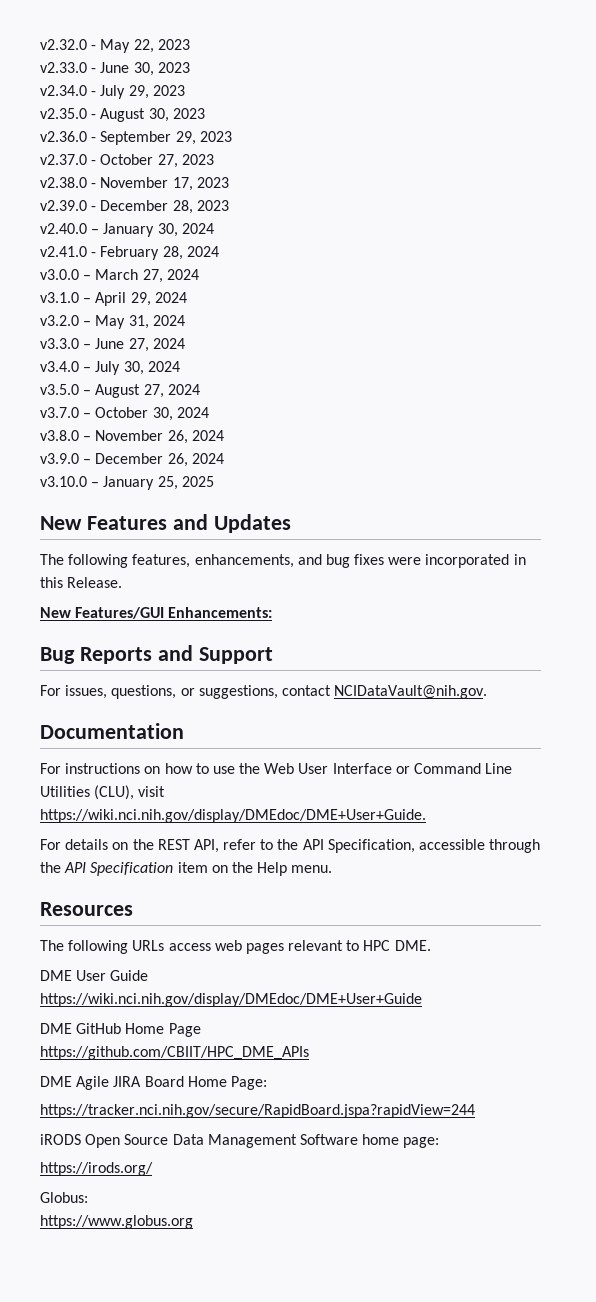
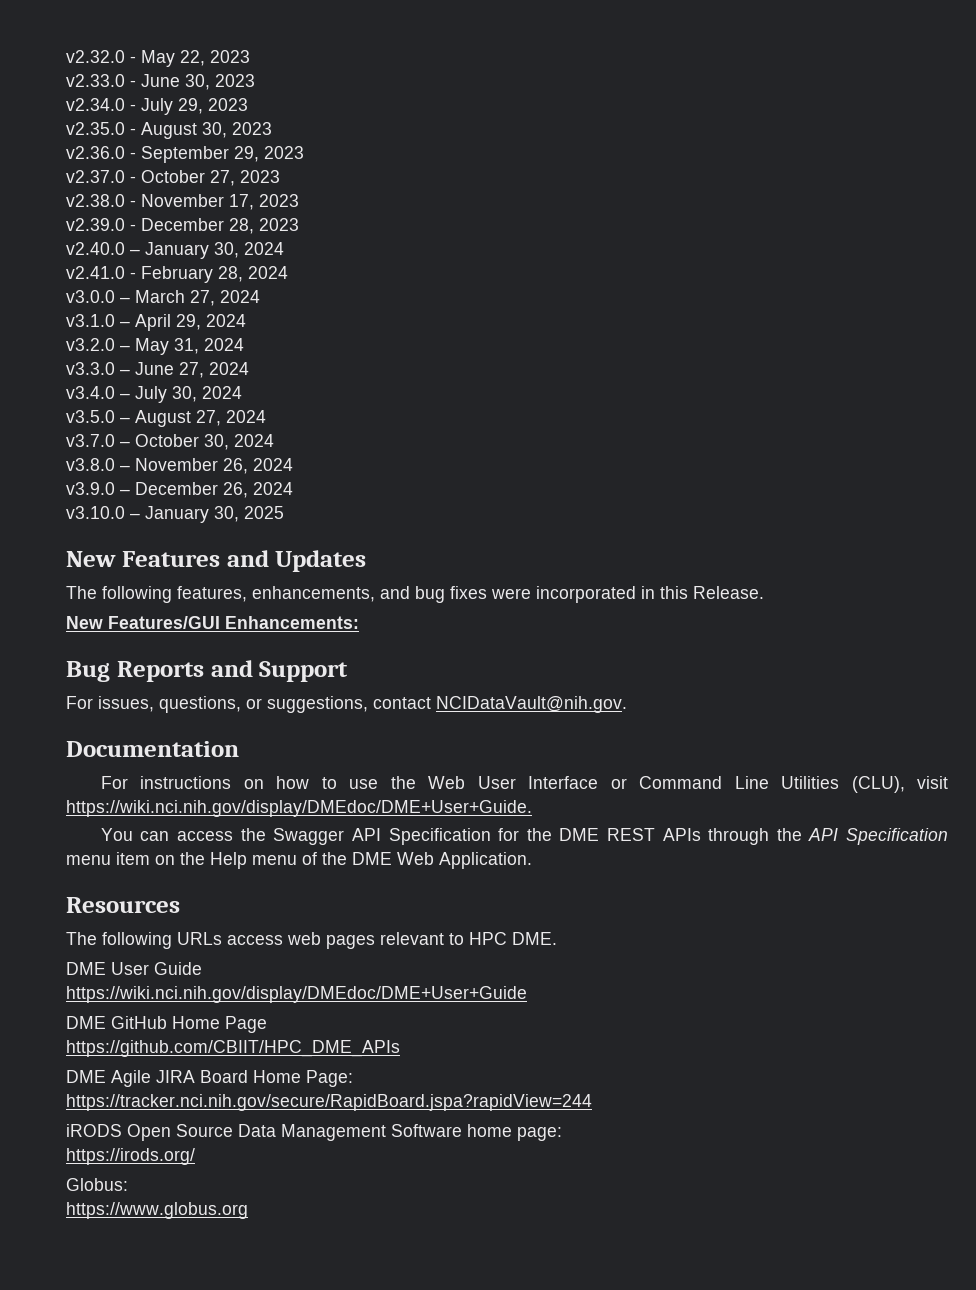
- v3.10.0 – January 25, 2025
+ v3.10.0 – January 30, 2025
- For details on the REST API, refer to the API Specification, accessible through the API Specification item on the Help menu.
+ You can access the Swagger API Specification for the DME REST APIs through the API Specification menu item on the Help menu of the DME Web Application.

